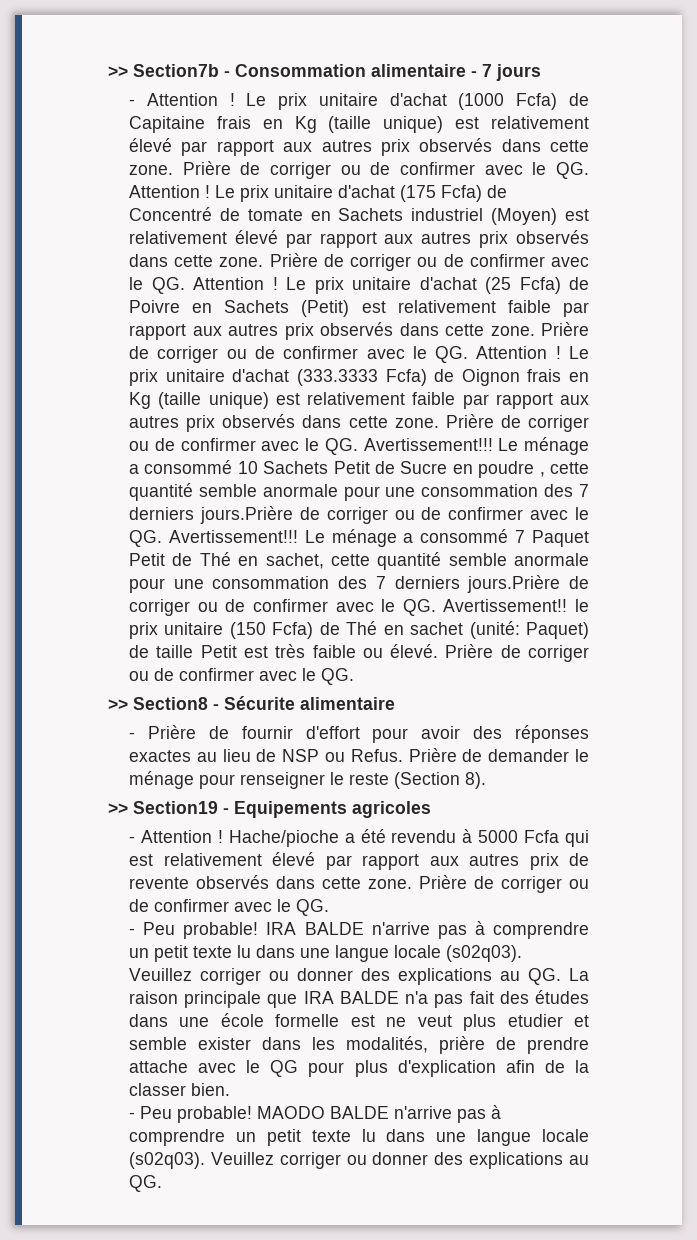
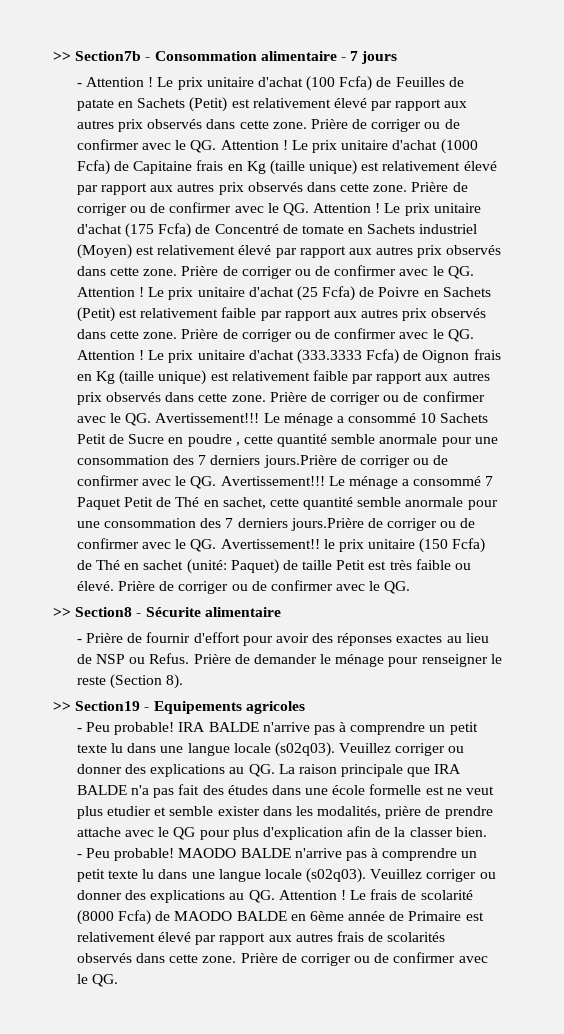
- Le prix unitaire d'achat (1000 Fcfa) de Capitaine frais en Kg (taille unique) est relativement élevé par rapport aux autres prix observés dans cette zone.
+ Le prix unitaire d'achat (100 Fcfa) de Feuilles de patate en Sachets (Petit) est relativement élevé par rapport aux autres prix observés dans cette zone. Prière de corriger ou de confirmer avec le QG. Attention ! Le prix unitaire d'achat (1000 Fcfa) de Capitaine frais en Kg (taille unique) est relativement élevé par rapport aux autres prix observés dans cette zone.
- - Attention ! Hache/pioche a été revendu à 5000 Fcfa qui est relativement élevé par rapport aux autres prix de revente observés dans cette zone. Prière de corriger ou de confirmer avec le QG.
- MAODO BALDE n'arrive pas à comprendre un petit texte lu dans une langue locale (s02q03). Veuillez corriger ou donner des explications au QG.
+ MAODO BALDE n'arrive pas à comprendre un petit texte lu dans une langue locale (s02q03). Veuillez corriger ou donner des explications au QG. Attention ! Le frais de scolarité (8000 Fcfa) de MAODO BALDE en 6ème année de Primaire est relativement élevé par rapport aux autres frais de scolarités observés dans cette zone. Prière de corriger ou de confirmer avec le QG.

